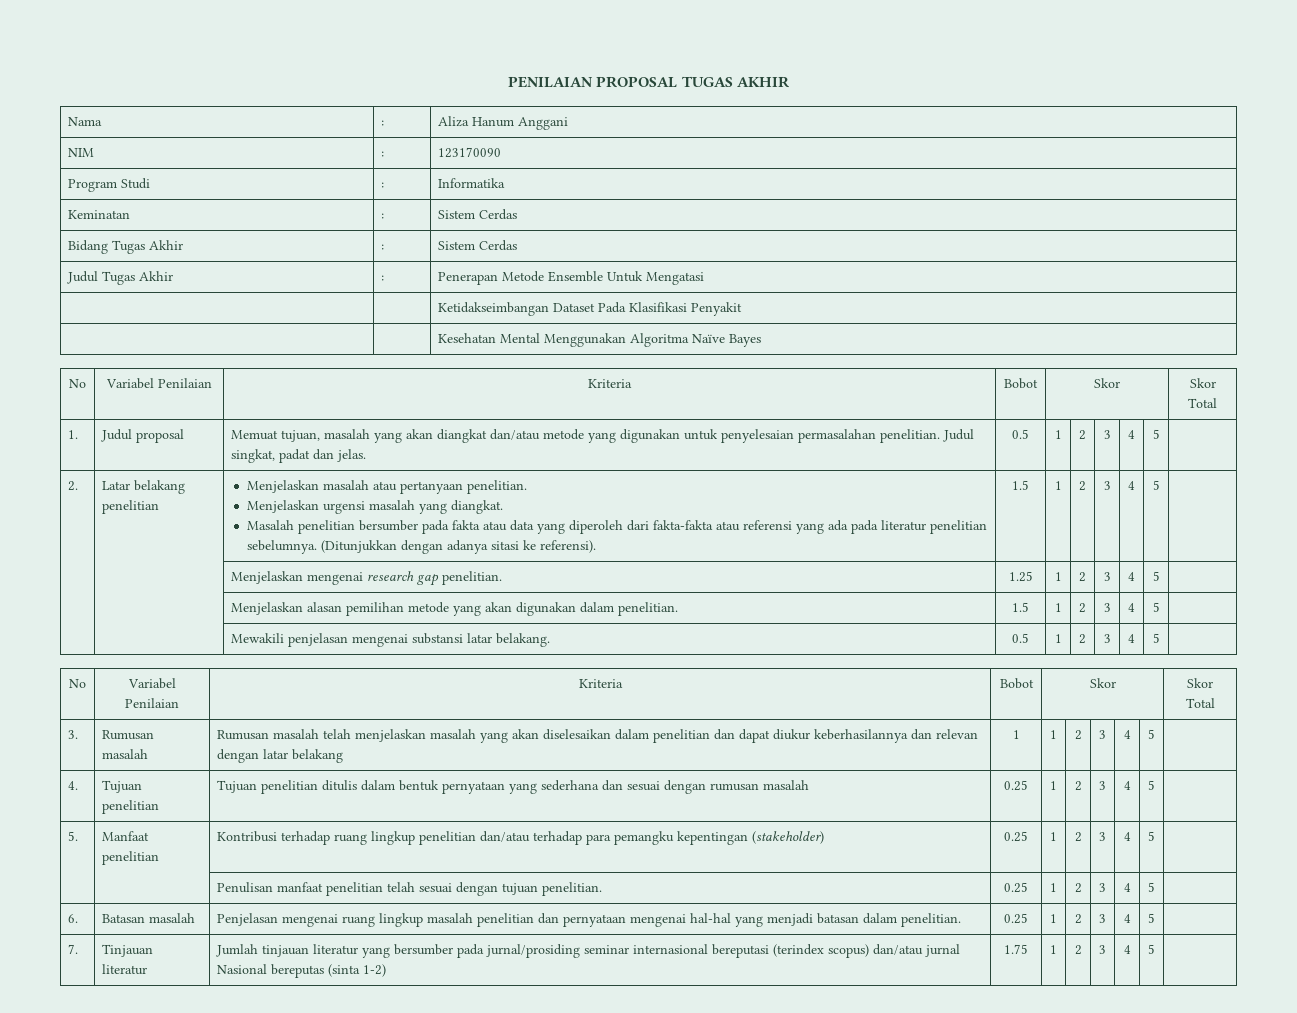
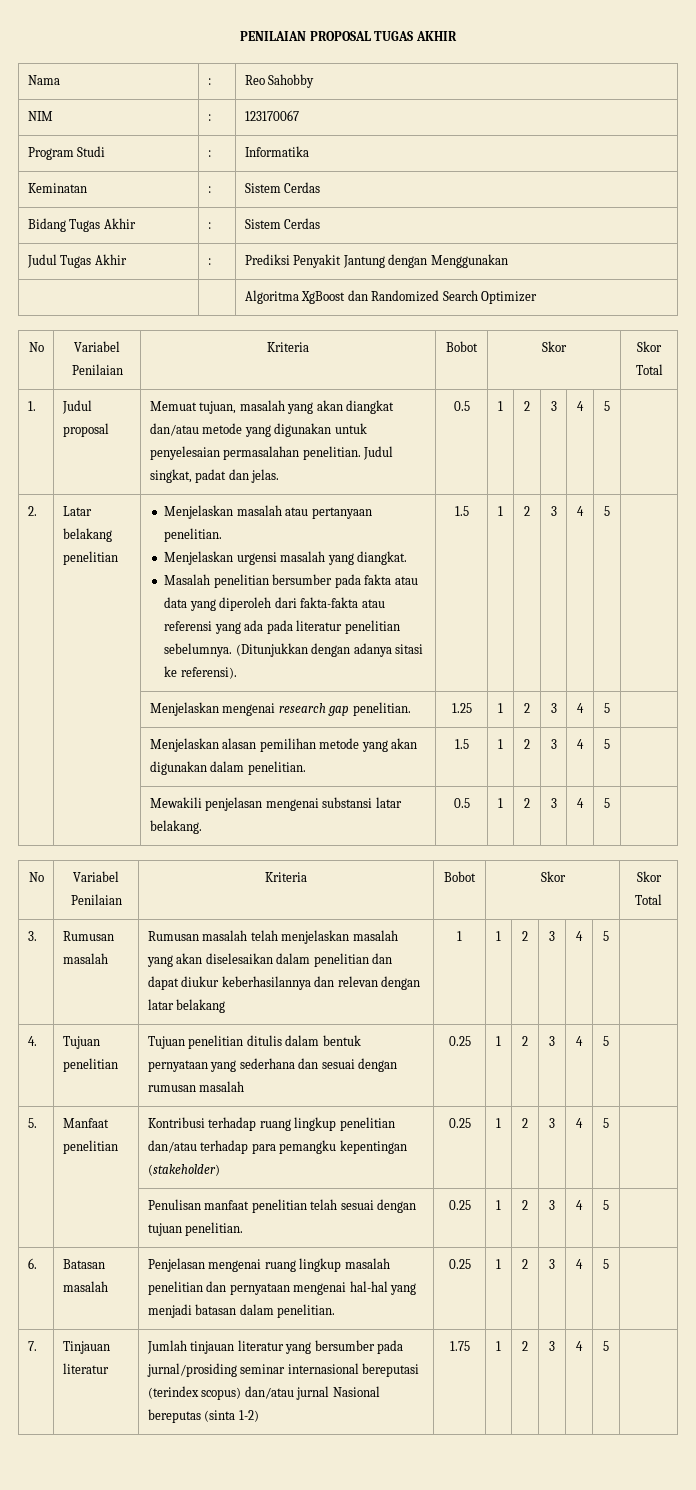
- Nama | : | Aliza Hanum Anggani
+ Nama | : | Reo Sahobby
- NIM | : | 123170090
+ NIM | : | 123170067
- Judul Tugas Akhir | : | Penerapan Metode Ensemble Untuk Mengatasi
- | | Ketidakseimbangan Dataset Pada Klasifikasi Penyakit
- | | Kesehatan Mental Menggunakan Algoritma Naïve Bayes
+ Judul Tugas Akhir | : | Prediksi Penyakit Jantung dengan Menggunakan
+ | | Algoritma XgBoost dan Randomized Search Optimizer

